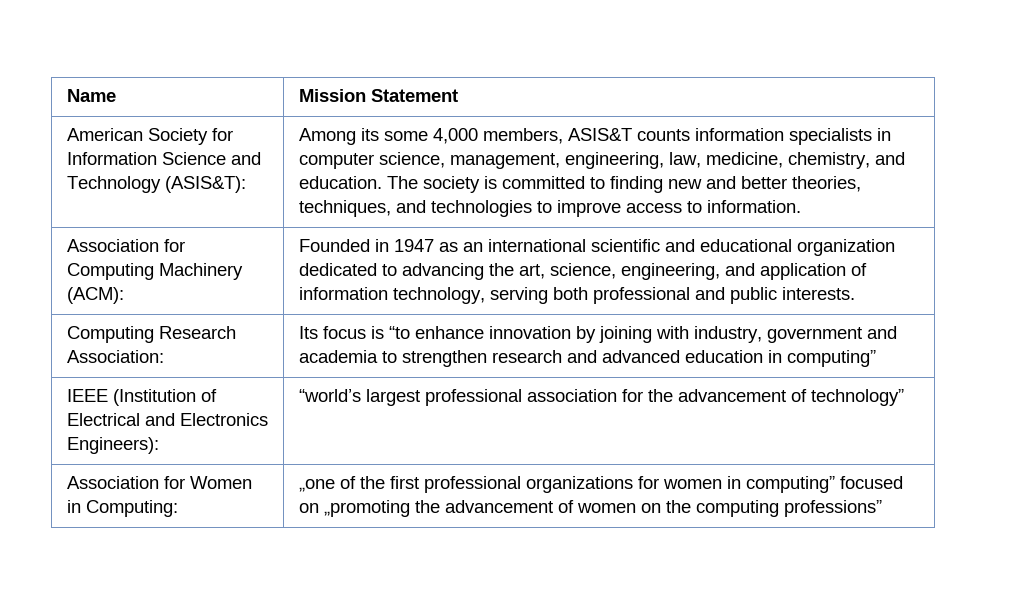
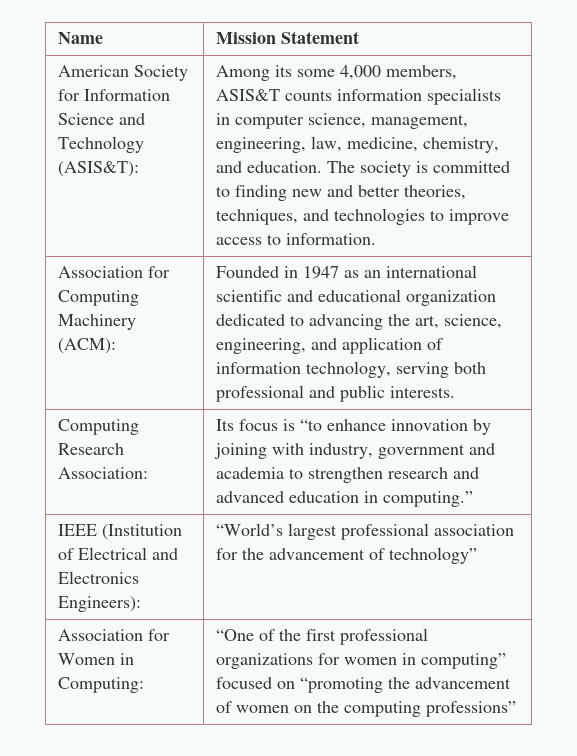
- Computing Research Association: | Its focus is “to enhance innovation by joining with industry, government and academia to strengthen research and advanced education in computing”
+ Computing Research Association: | Its focus is “to enhance innovation by joining with industry, government and academia to strengthen research and advanced education in computing.”
- IEEE (Institution of Electrical and Electronics Engineers): | “world’s largest professional association for the advancement of technology”
+ IEEE (Institution of Electrical and Electronics Engineers): | “World’s largest professional association for the advancement of technology”
- Association for Women in Computing: | „one of the first professional organizations for women in computing” focused on „promoting the advancement of women on the computing professions”
+ Association for Women in Computing: | “One of the first professional organizations for women in computing” focused on “promoting the advancement of women on the computing professions”

